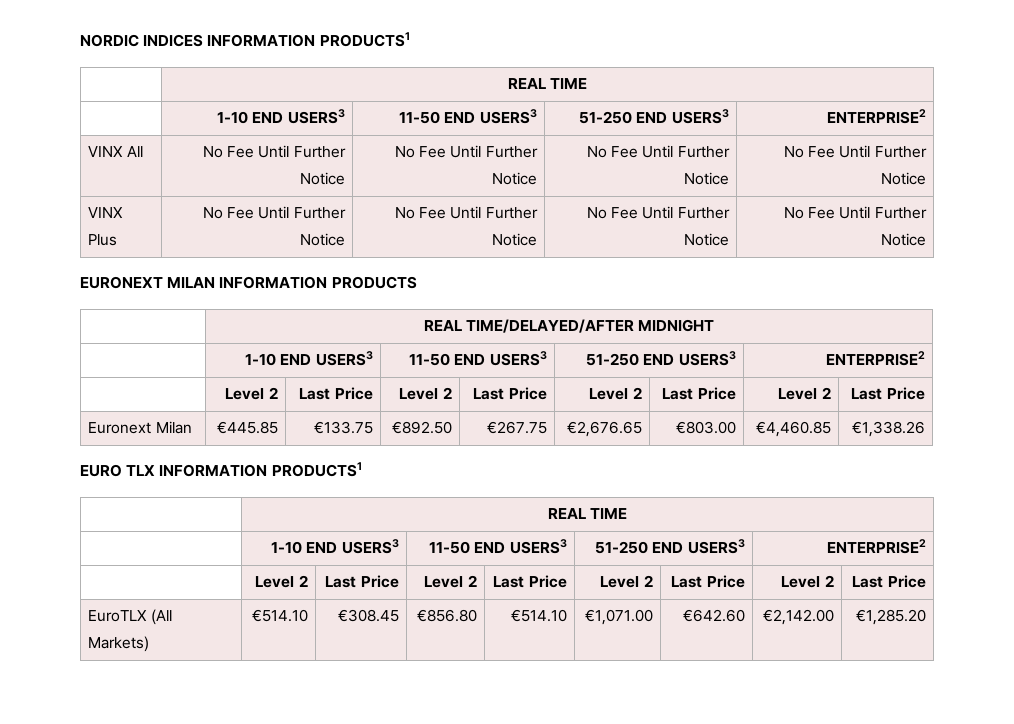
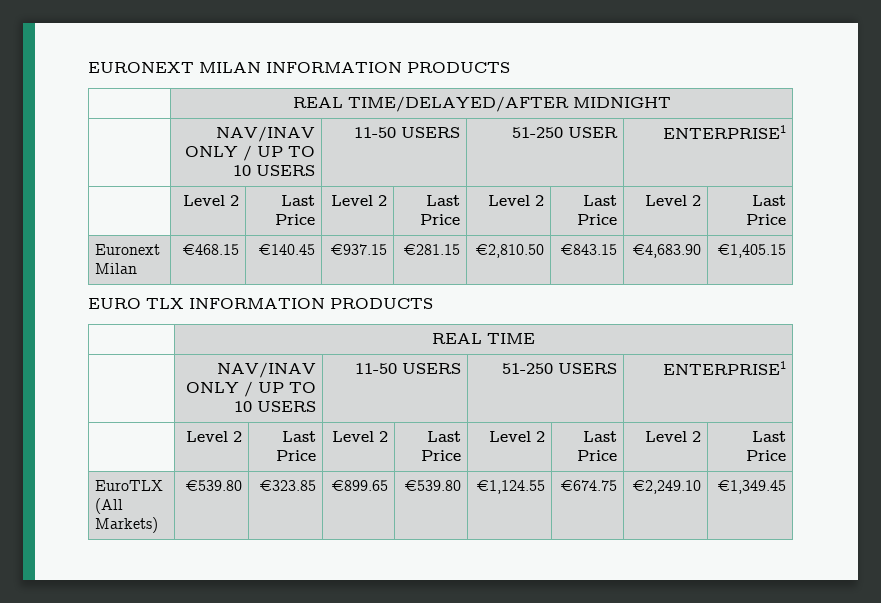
- NORDIC INDICES INFORMATION PRODUCTS1
- | REAL TIME
- | 1-10 END USERS3 | 11-50 END USERS3 | 51-250 END USERS3 | ENTERPRISE2
- VINX All | No Fee Until Further Notice | No Fee Until Further Notice | No Fee Until Further Notice | No Fee Until Further Notice
- VINX Plus | No Fee Until Further Notice | No Fee Until Further Notice | No Fee Until Further Notice | No Fee Until Further Notice
  | REAL TIME/DELAYED/AFTER MIDNIGHT
- | 1-10 END USERS3 | 11-50 END USERS3 | 51-250 END USERS3 | ENTERPRISE2
+ | NAV/INAV ONLY / UP TO 10 USERS | 11-50 USERS | 51-250 USER | ENTERPRISE1
- Euronext Milan | €445.85 | €133.75 | €892.50 | €267.75 | €2,676.65 | €803.00 | €4,460.85 | €1,338.26
+ Euronext Milan | €468.15 | €140.45 | €937.15 | €281.15 | €2,810.50 | €843.15 | €4,683.90 | €1,405.15
- EURO TLX INFORMATION PRODUCTS1
+ EURO TLX INFORMATION PRODUCTS
  | REAL TIME
- | 1-10 END USERS3 | 11-50 END USERS3 | 51-250 END USERS3 | ENTERPRISE2
+ | NAV/INAV ONLY / UP TO 10 USERS | 11-50 USERS | 51-250 USERS | ENTERPRISE1
- EuroTLX (All Markets) | €514.10 | €308.45 | €856.80 | €514.10 | €1,071.00 | €642.60 | €2,142.00 | €1,285.20
+ EuroTLX (All Markets) | €539.80 | €323.85 | €899.65 | €539.80 | €1,124.55 | €674.75 | €2,249.10 | €1,349.45

